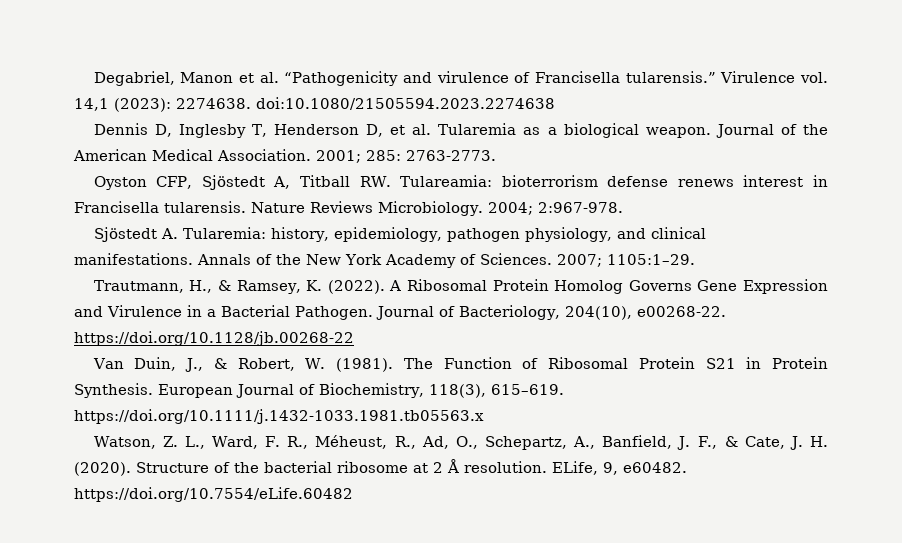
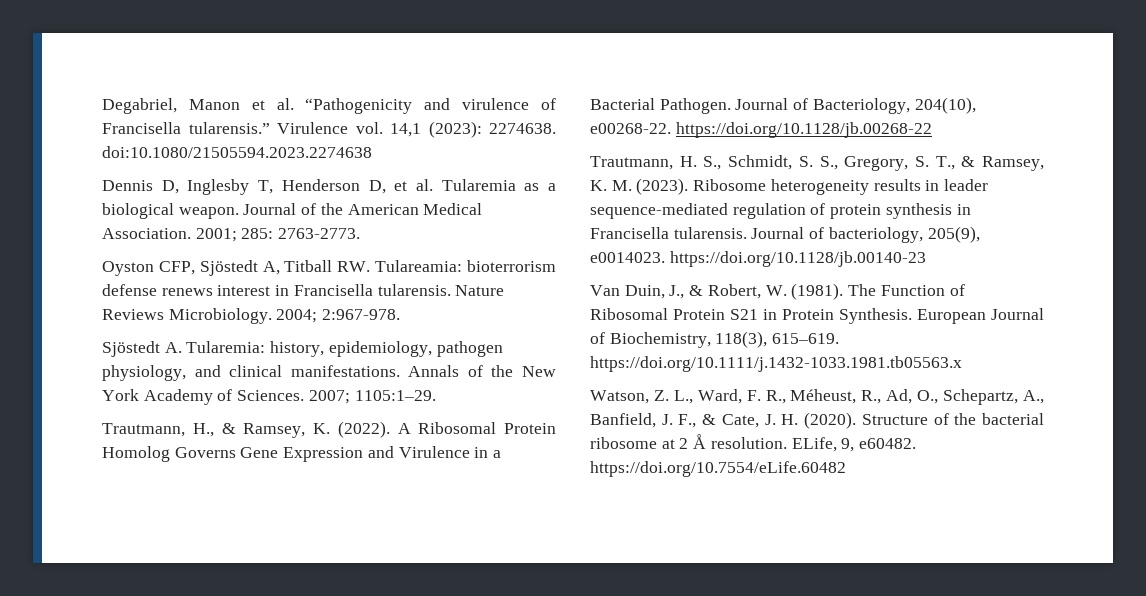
+ Trautmann, H. S., Schmidt, S. S., Gregory, S. T., & Ramsey, K. M. (2023). Ribosome heterogeneity results in leader sequence-mediated regulation of protein synthesis in Francisella tularensis. Journal of bacteriology, 205(9), e0014023. https://doi.org/10.1128/jb.00140-23

